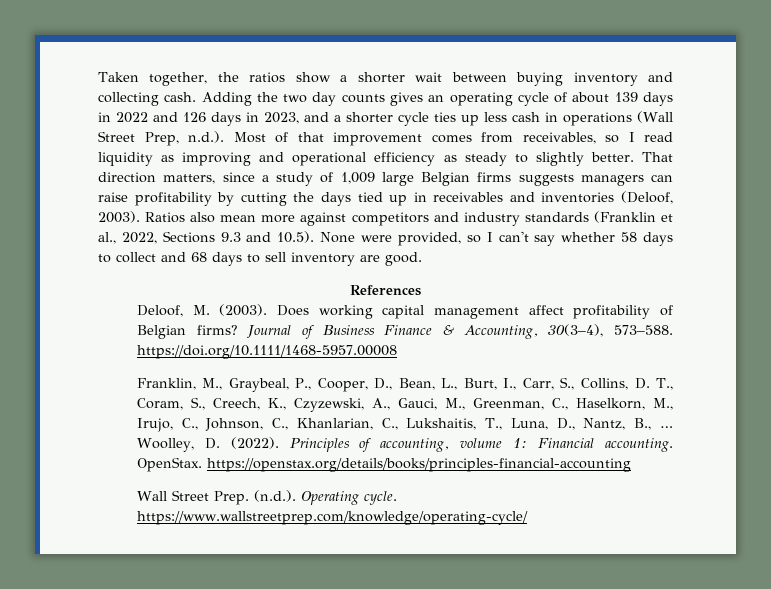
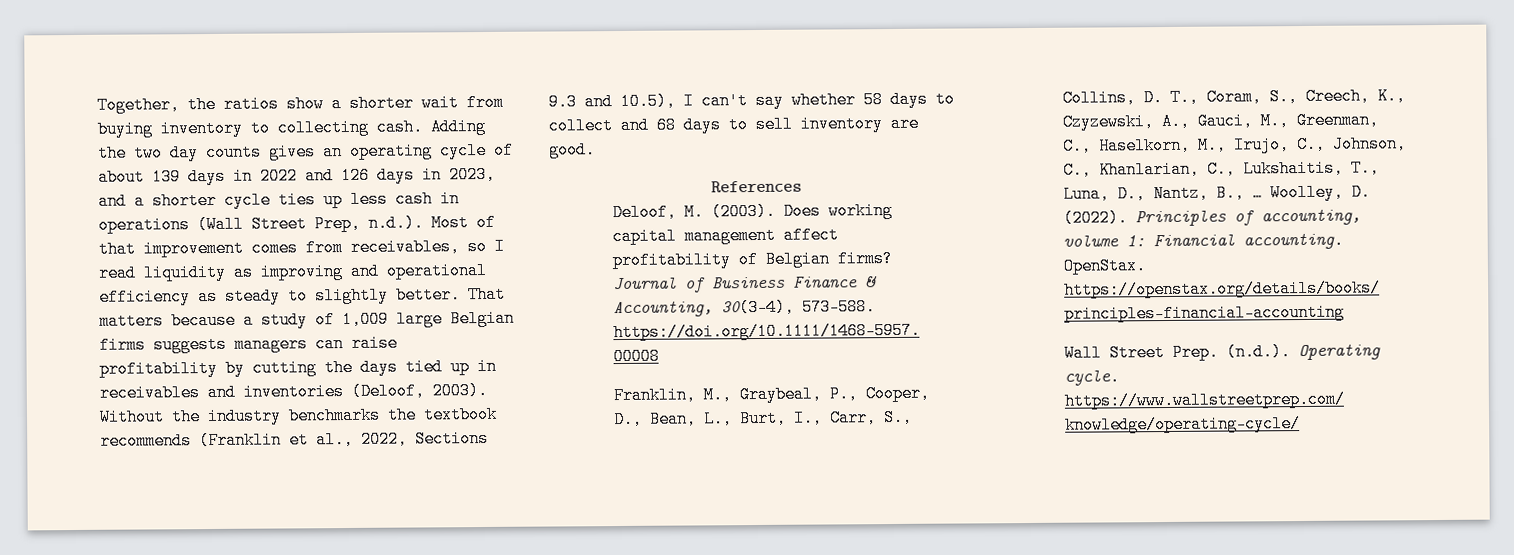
- Taken together, the ratios show a shorter wait between buying inventory and collecting cash.
+ Together, the ratios show a shorter wait from buying inventory to collecting cash.
- That direction matters, since a study of 1,009 large Belgian firms suggests managers can raise profitability by cutting the days tied up in receivables and inventories (Deloof, 2003).
+ That matters because a study of 1,009 large Belgian firms suggests managers can raise profitability by cutting the days tied up in receivables and inventories (Deloof, 2003).
- Ratios also mean more against competitors and industry standards (Franklin et al., 2022, Sections 9.3 and 10.5). None were provided, so I can't say whether 58 days to collect and 68 days to sell inventory are good.
+ Without the industry benchmarks the textbook recommends (Franklin et al., 2022, Sections 9.3 and 10.5), I can't say whether 58 days to collect and 68 days to sell inventory are good.

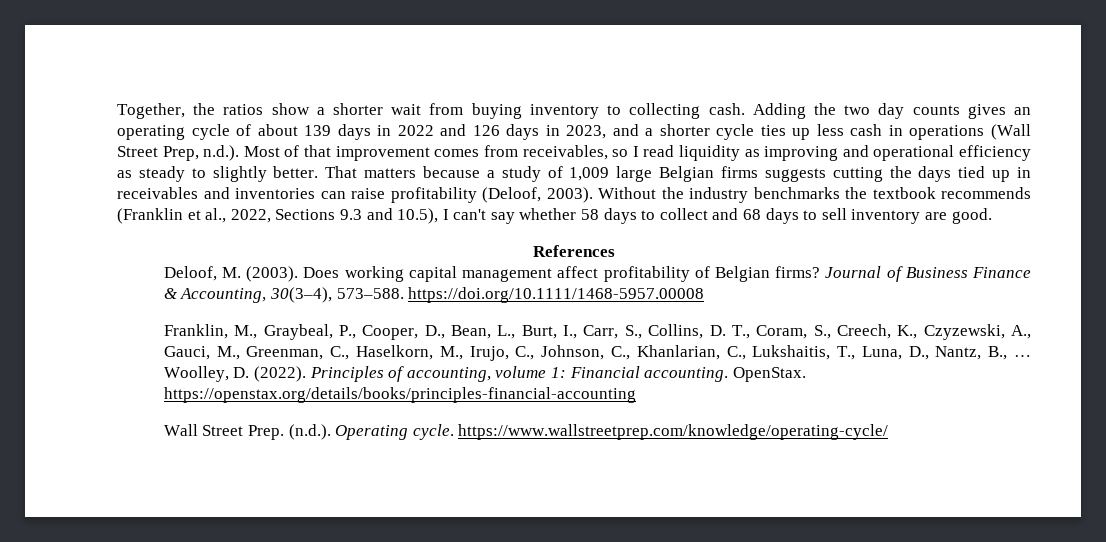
- That matters because a study of 1,009 large Belgian firms suggests managers can raise profitability by cutting the days tied up in receivables and inventories (Deloof, 2003).
+ That matters because a study of 1,009 large Belgian firms suggests cutting the days tied up in receivables and inventories can raise profitability (Deloof, 2003).

